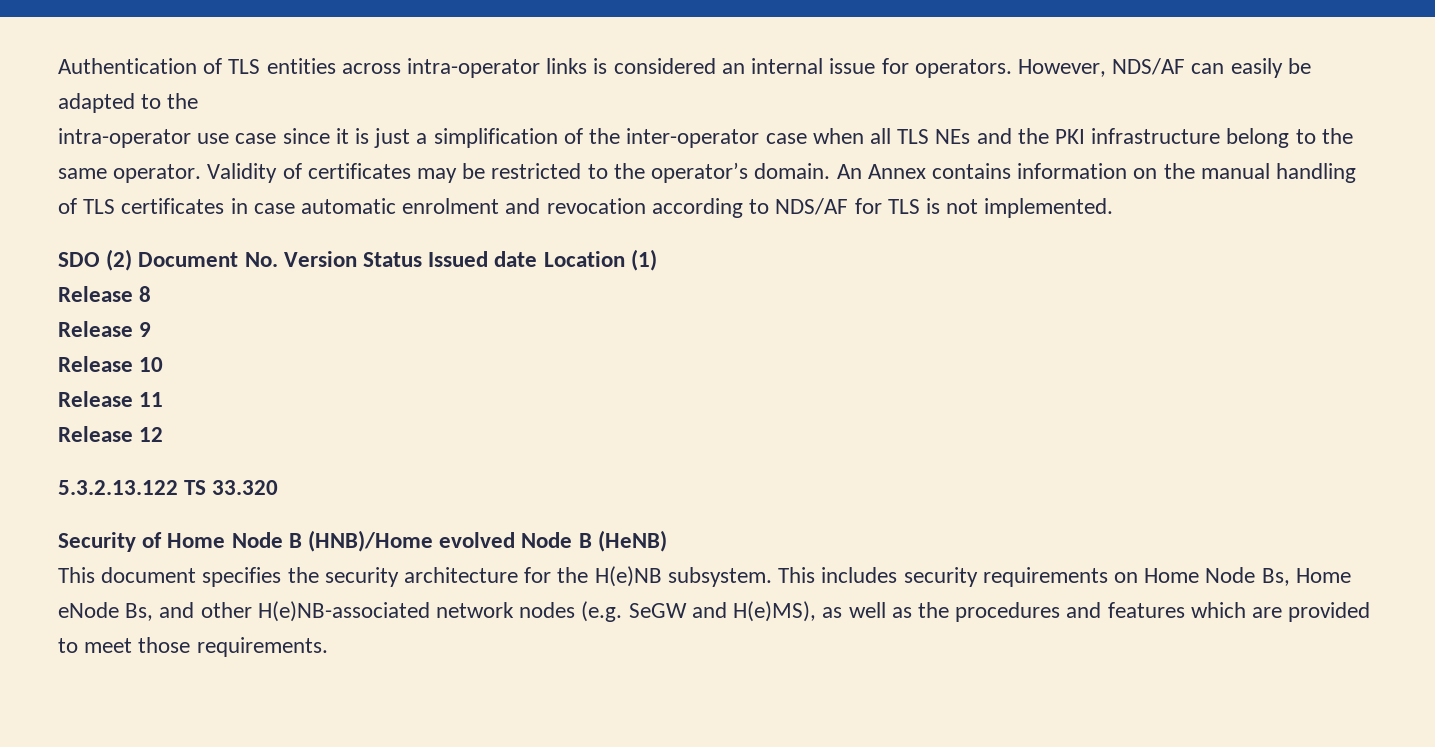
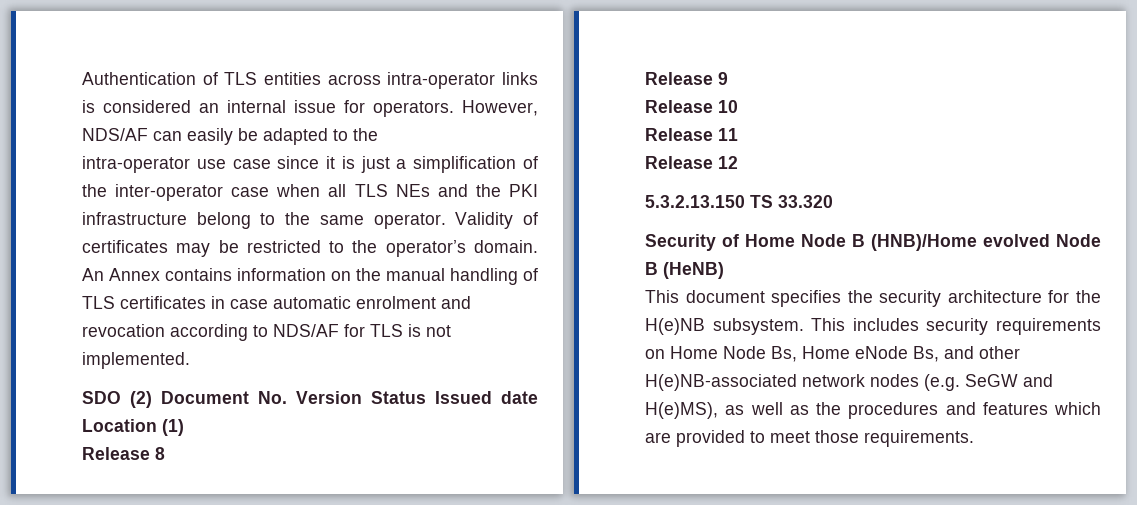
- 5.3.2.13.122 TS 33.320
+ 5.3.2.13.150 TS 33.320

